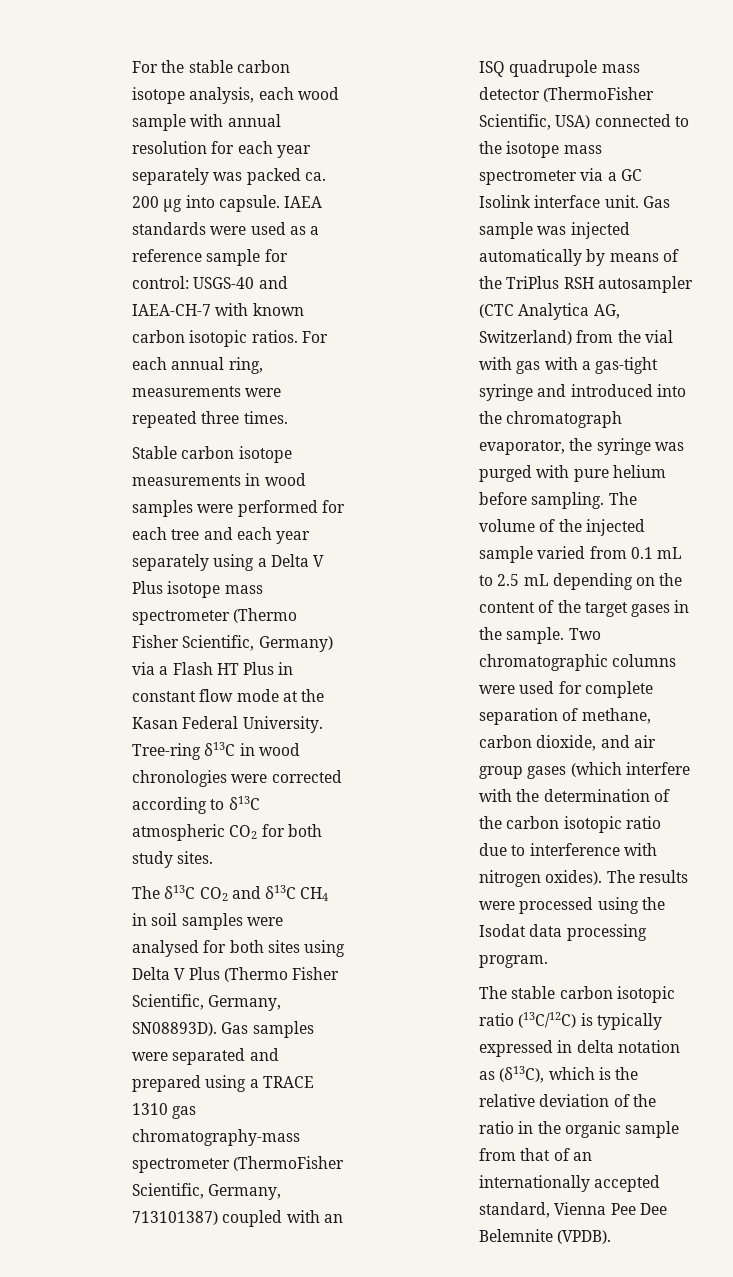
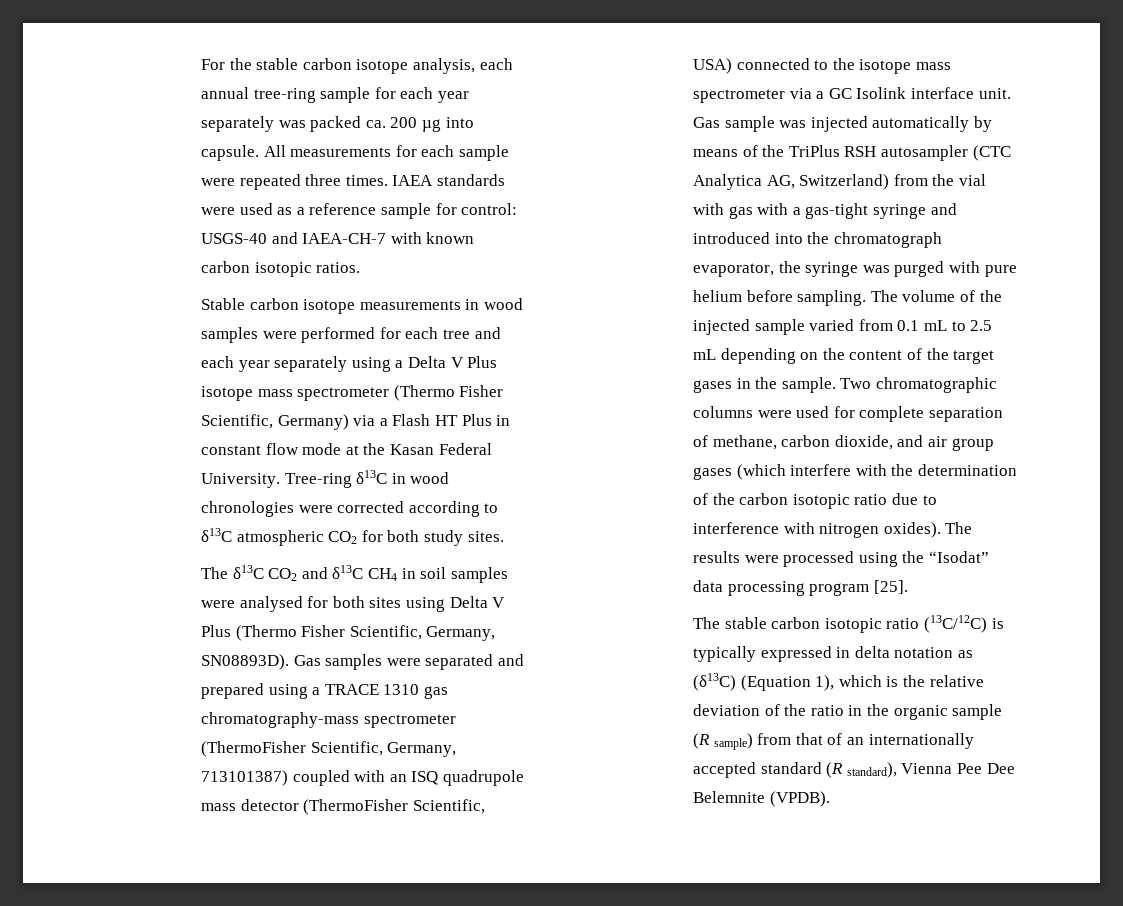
- For the stable carbon isotope analysis, each wood sample with annual resolution for each year separately was packed ca. 200 µg into capsule.
+ For the stable carbon isotope analysis, each annual tree-ring sample for each year separately was packed ca. 200 µg into capsule.
+ All measurements for each sample were repeated three times.
- For each annual ring, measurements were repeated three times.
- The results were processed using the Isodat data processing program.
+ The results were processed using the “Isodat” data processing program [25].
- The stable carbon isotopic ratio (13C/12C) is typically expressed in delta notation as (δ13C), which is the relative deviation of the ratio in the organic sample from that of an internationally accepted standard, Vienna Pee Dee Belemnite (VPDB).
+ The stable carbon isotopic ratio (13C/12C) is typically expressed in delta notation as (δ13C) (Equation 1), which is the relative deviation of the ratio in the organic sample (R sample) from that of an internationally accepted standard (R standard), Vienna Pee Dee Belemnite (VPDB).

